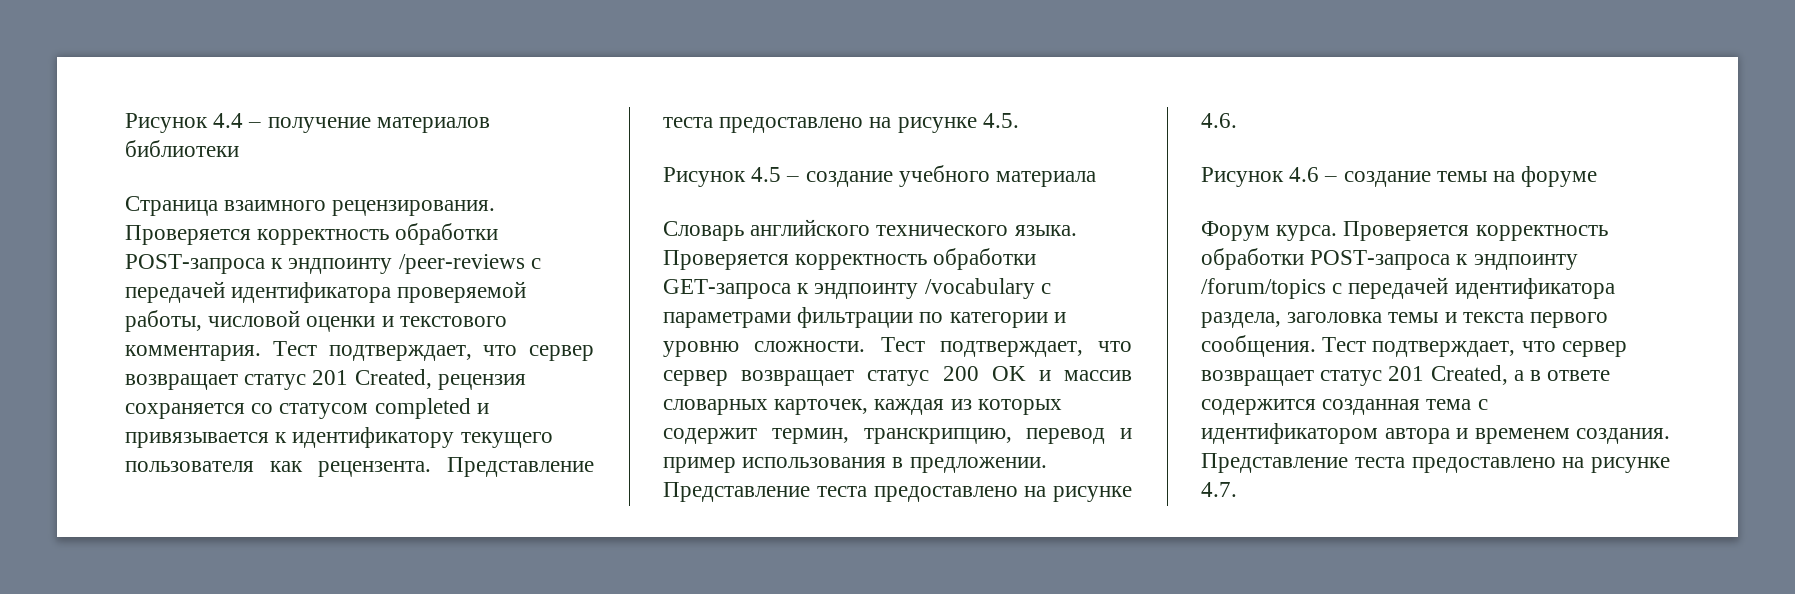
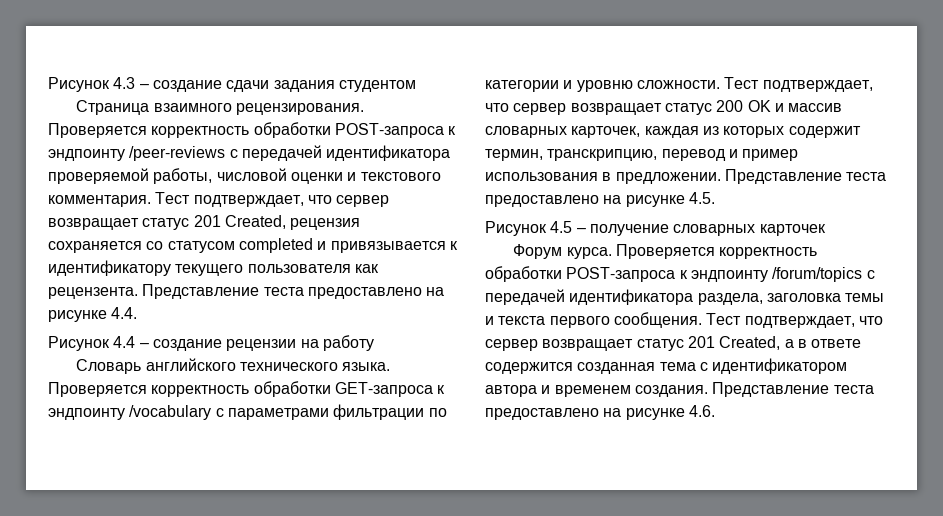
- Рисунок 4.4 – получение материалов библиотеки
+ Рисунок 4.3 – создание сдачи задания студентом
- Представление теста предоставлено на рисунке 4.5.
- Рисунок 4.5 – создание учебного материала
+ Представление теста предоставлено на рисунке 4.4.
+ Рисунок 4.4 – создание рецензии на работу
- Представление теста предоставлено на рисунке 4.6.
- Рисунок 4.6 – создание темы на форуме
+ Представление теста предоставлено на рисунке 4.5.
+ Рисунок 4.5 – получение словарных карточек
- Представление теста предоставлено на рисунке 4.7.
+ Представление теста предоставлено на рисунке 4.6.

